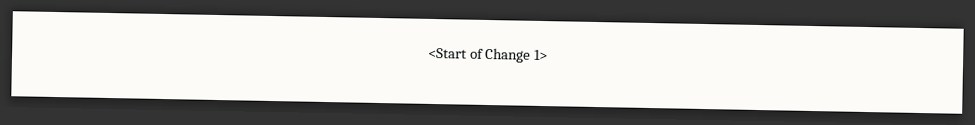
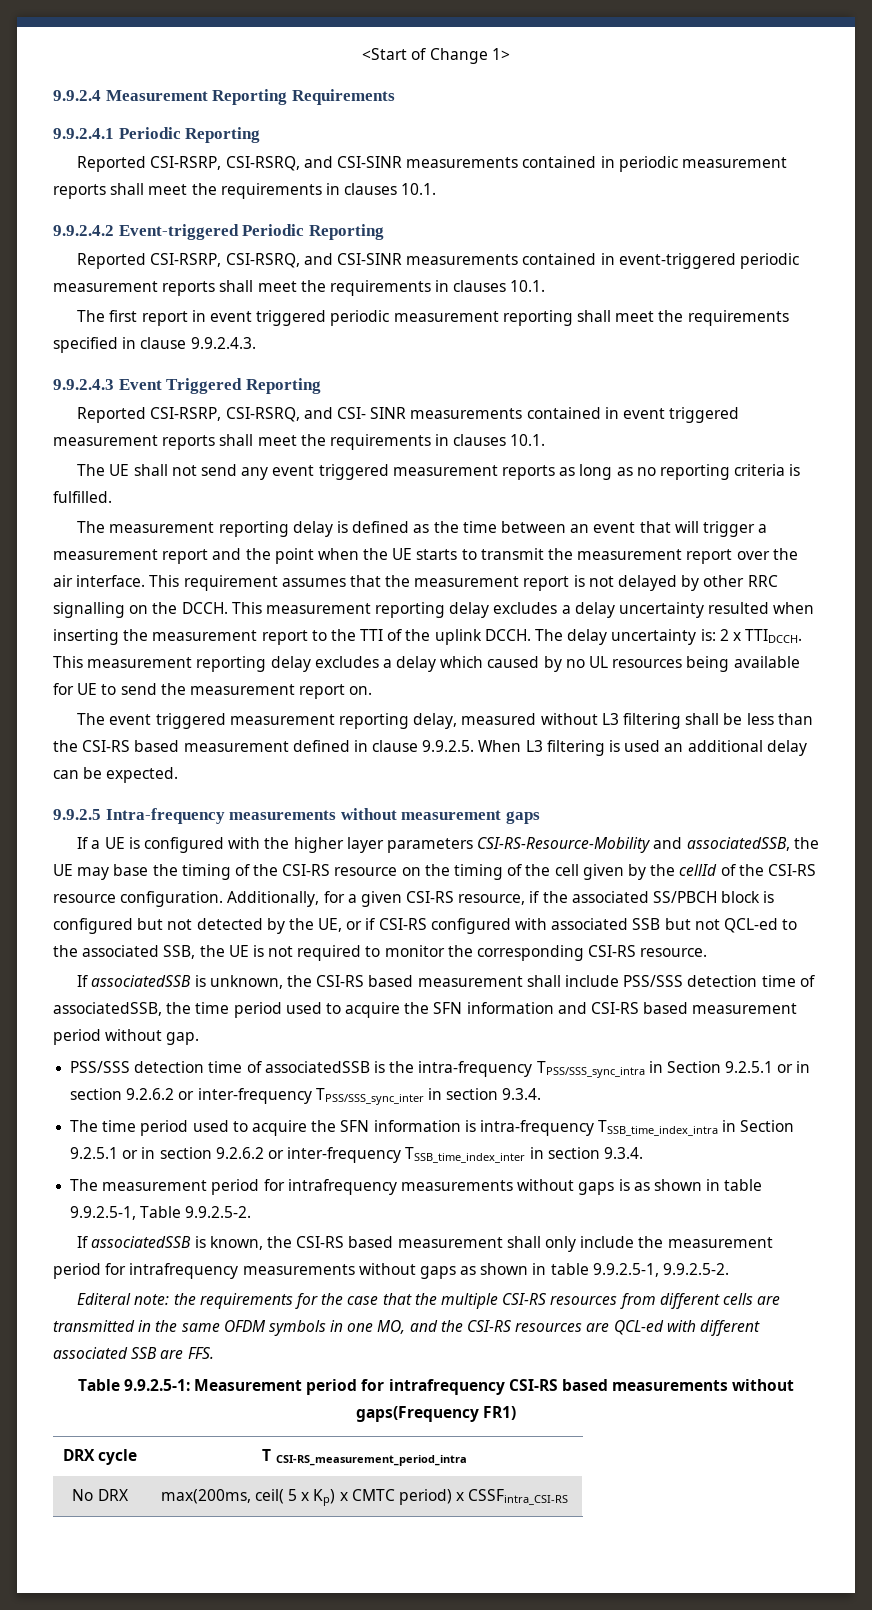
+ 9.9.2.4 Measurement Reporting Requirements
+ 9.9.2.4.1 Periodic Reporting
+ Reported CSI-RSRP, CSI-RSRQ, and CSI-SINR measurements contained in periodic measurement reports shall meet the requirements in clauses 10.1.
+ 9.9.2.4.2 Event-triggered Periodic Reporting
+ Reported CSI-RSRP, CSI-RSRQ, and CSI-SINR measurements contained in event-triggered periodic measurement reports shall meet the requirements in clauses 10.1.
+ The first report in event triggered periodic measurement reporting shall meet the requirements specified in clause 9.9.2.4.3.
+ 9.9.2.4.3 Event Triggered Reporting
+ Reported CSI-RSRP, CSI-RSRQ, and CSI- SINR measurements contained in event triggered measurement reports shall meet the requirements in clauses 10.1.
+ The UE shall not send any event triggered measurement reports as long as no reporting criteria is fulfilled.
+ The measurement reporting delay is defined as the time between an event that will trigger a measurement report and the point when the UE starts to transmit the measurement report over the air interface. This requirement assumes that the measurement report is not delayed by other RRC signalling on the DCCH. This measurement reporting delay excludes a delay uncertainty resulted when inserting the measurement report to the TTI of the uplink DCCH. The delay uncertainty is: 2 x TTIDCCH. This measurement reporting delay excludes a delay which caused by no UL resources being available for UE to send the measurement report on.
+ The event triggered measurement reporting delay, measured without L3 filtering shall be less than the CSI-RS based measurement defined in clause 9.9.2.5. When L3 filtering is used an additional delay can be expected.
+ 9.9.2.5 Intra-frequency measurements without measurement gaps
+ If a UE is configured with the higher layer parameters CSI-RS-Resource-Mobility and associatedSSB, the UE may base the timing of the CSI-RS resource on the timing of the cell given by the cellId of the CSI-RS resource configuration. Additionally, for a given CSI-RS resource, if the associated SS/PBCH block is configured but not detected by the UE, or if CSI-RS configured with associated SSB but not QCL-ed to the associated SSB, the UE is not required to monitor the corresponding CSI-RS resource.
+ If associatedSSB is unknown, the CSI-RS based measurement shall include PSS/SSS detection time of associatedSSB, the time period used to acquire the SFN information and CSI-RS based measurement period without gap.
+ PSS/SSS detection time of associatedSSB is the intra-frequency TPSS/SSS_sync_intra in Section 9.2.5.1 or in section 9.2.6.2 or inter-frequency TPSS/SSS_sync_inter in section 9.3.4.
+ The time period used to acquire the SFN information is intra-frequency TSSB_time_index_intra in Section 9.2.5.1 or in section 9.2.6.2 or inter-frequency TSSB_time_index_inter in section 9.3.4.
+ The measurement period for intrafrequency measurements without gaps is as shown in table 9.9.2.5-1, Table 9.9.2.5-2.
+ If associatedSSB is known, the CSI-RS based measurement shall only include the measurement period for intrafrequency measurements without gaps as shown in table 9.9.2.5-1, 9.9.2.5-2.
+ Editeral note: the requirements for the case that the multiple CSI-RS resources from different cells are transmitted in the same OFDM symbols in one MO, and the CSI-RS resources are QCL-ed with different associated SSB are FFS.
+ Table 9.9.2.5-1: Measurement period for intrafrequency CSI-RS based measurements without gaps(Frequency FR1)
+ DRX cycle | T CSI-RS_measurement_period_intra
+ No DRX | max(200ms, ceil( 5 x Kp) x CMTC period) x CSSFintra_CSI-RS

